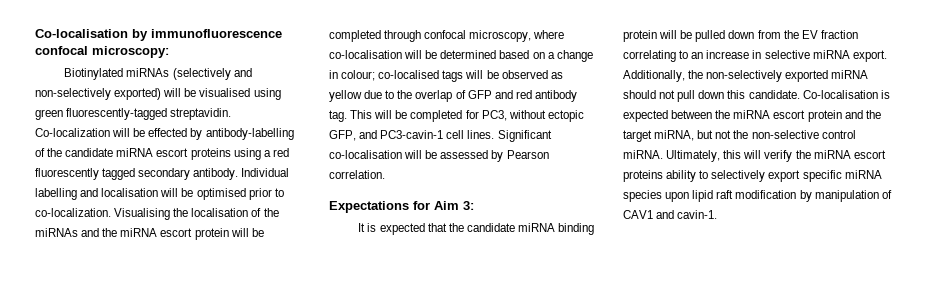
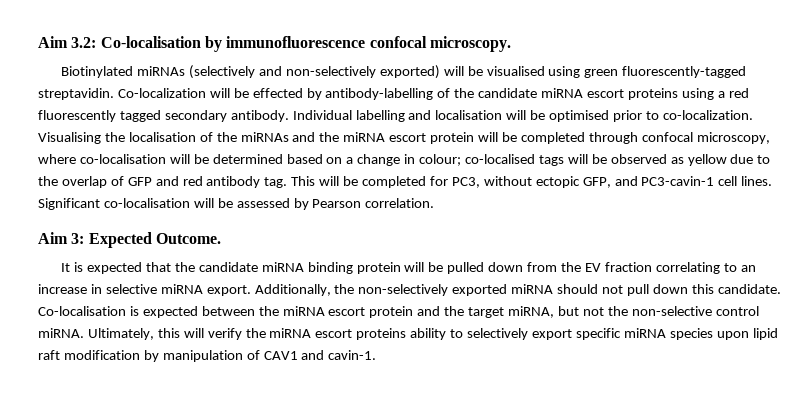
- Co-localisation by immunofluorescence confocal microscopy:
+ Aim 3.2: Co-localisation by immunofluorescence confocal microscopy.
- Expectations for Aim 3:
+ Aim 3: Expected Outcome.

